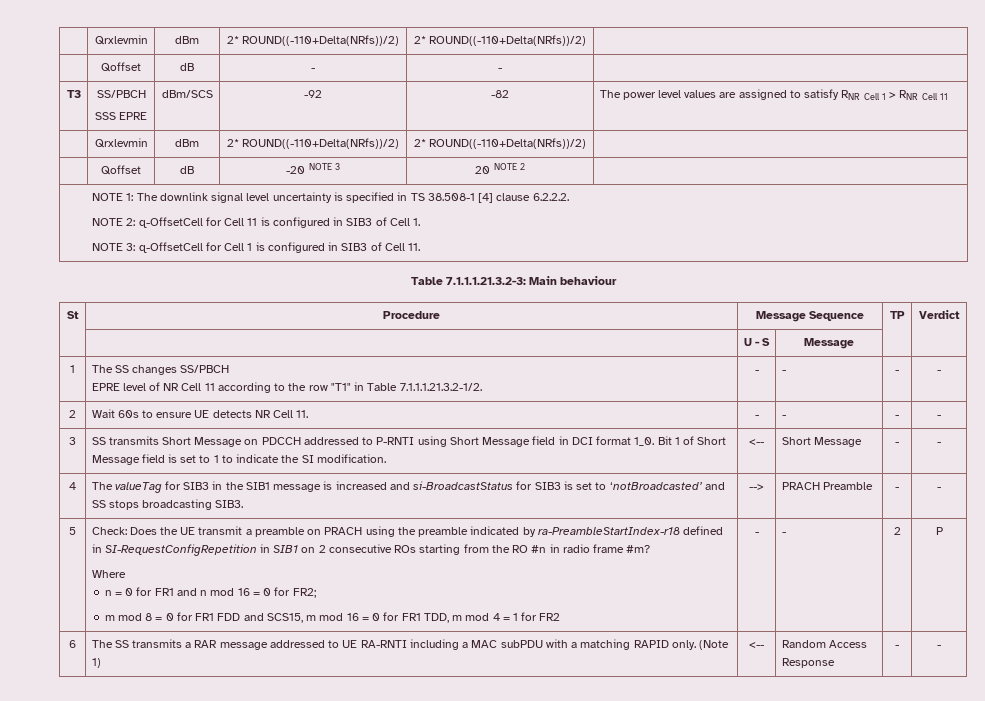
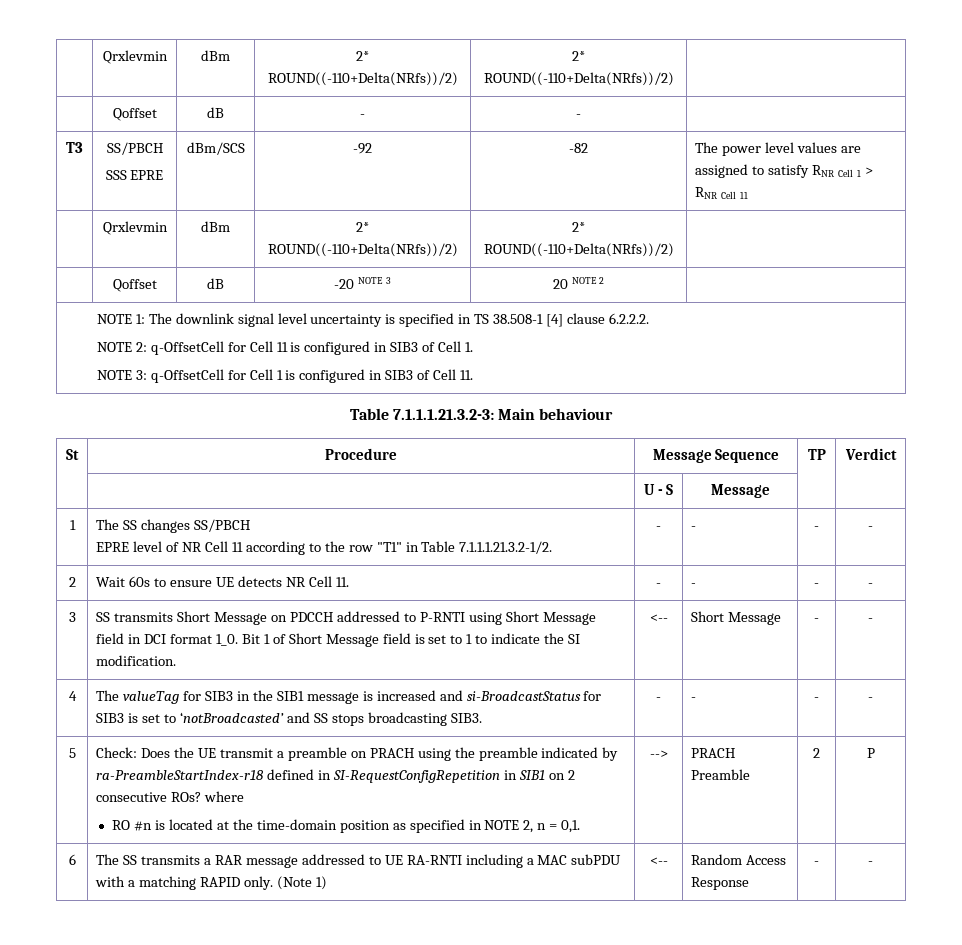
- 4 | The valueTag for SIB3 in the SIB1 message is increased and si-BroadcastStatus for SIB3 is set to ‘notBroadcasted’ and SS stops broadcasting SIB3. | --> | PRACH Preamble | - | -
+ 4 | The valueTag for SIB3 in the SIB1 message is increased and si-BroadcastStatus for SIB3 is set to ‘notBroadcasted’ and SS stops broadcasting SIB3. | - | - | - | -
- Check: Does the UE transmit a preamble on PRACH using the preamble indicated by ra-PreambleStartIndex-r18 defined in SI-RequestConfigRepetition in SIB1 on 2 consecutive ROs starting from the RO #n in radio frame #m?
- Where
- n = 0 for FR1 and n mod 16 = 0 for FR2;
- m mod 8 = 0 for FR1 FDD and SCS15, m mod 16 = 0 for FR1 TDD, m mod 4 = 1 for FR2 | - | -
+ Check: Does the UE transmit a preamble on PRACH using the preamble indicated by ra-PreambleStartIndex-r18 defined in SI-RequestConfigRepetition in SIB1 on 2 consecutive ROs? where
+ RO #n is located at the time-domain position as specified in NOTE 2, n = 0,1. | --> | PRACH Preamble

